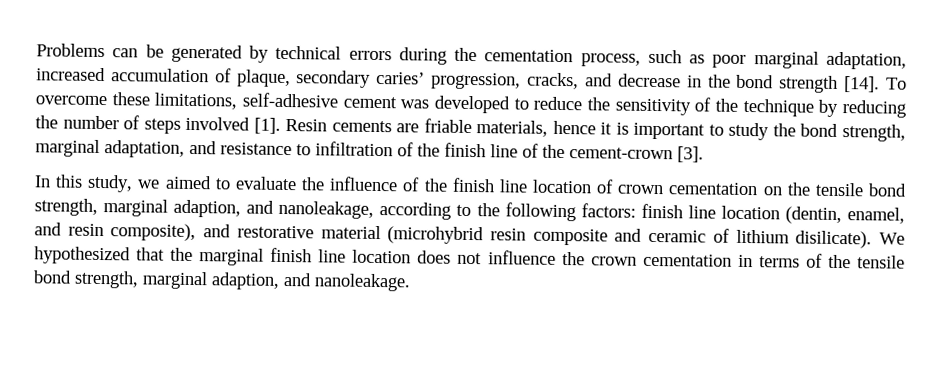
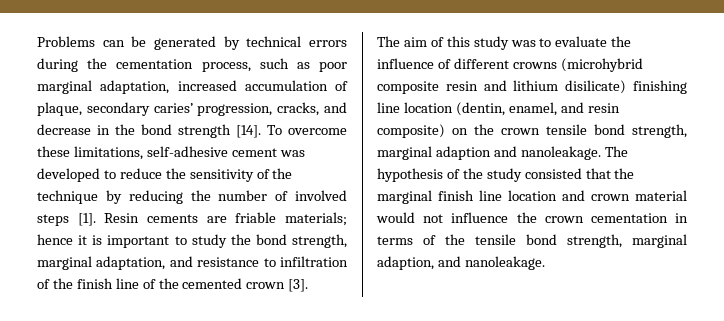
- To overcome these limitations, self-adhesive cement was developed to reduce the sensitivity of the technique by reducing the number of steps involved [1].
+ To overcome these limitations, self-adhesive cement was developed to reduce the sensitivity of the technique by reducing the number of involved steps [1].
- Resin cements are friable materials, hence it is important to study the bond strength, marginal adaptation, and resistance to infiltration of the finish line of the cement-crown [3].
+ Resin cements are friable materials; hence it is important to study the bond strength, marginal adaptation, and resistance to infiltration of the finish line of the cemented crown [3].
- In this study, we aimed to evaluate the influence of the finish line location of crown cementation on the tensile bond strength, marginal adaption, and nanoleakage, according to the following factors: finish line location (dentin, enamel, and resin composite), and restorative material (microhybrid resin composite and ceramic of lithium disilicate). We hypothesized that the marginal finish line location does not influence the crown cementation in terms of the tensile bond strength, marginal adaption, and nanoleakage.
+ The aim of this study was to evaluate the influence of different crowns (microhybrid composite resin and lithium disilicate) finishing line location (dentin, enamel, and resin composite) on the crown tensile bond strength, marginal adaption and nanoleakage. The hypothesis of the study consisted that the marginal finish line location and crown material would not influence the crown cementation in terms of the tensile bond strength, marginal adaption, and nanoleakage.

